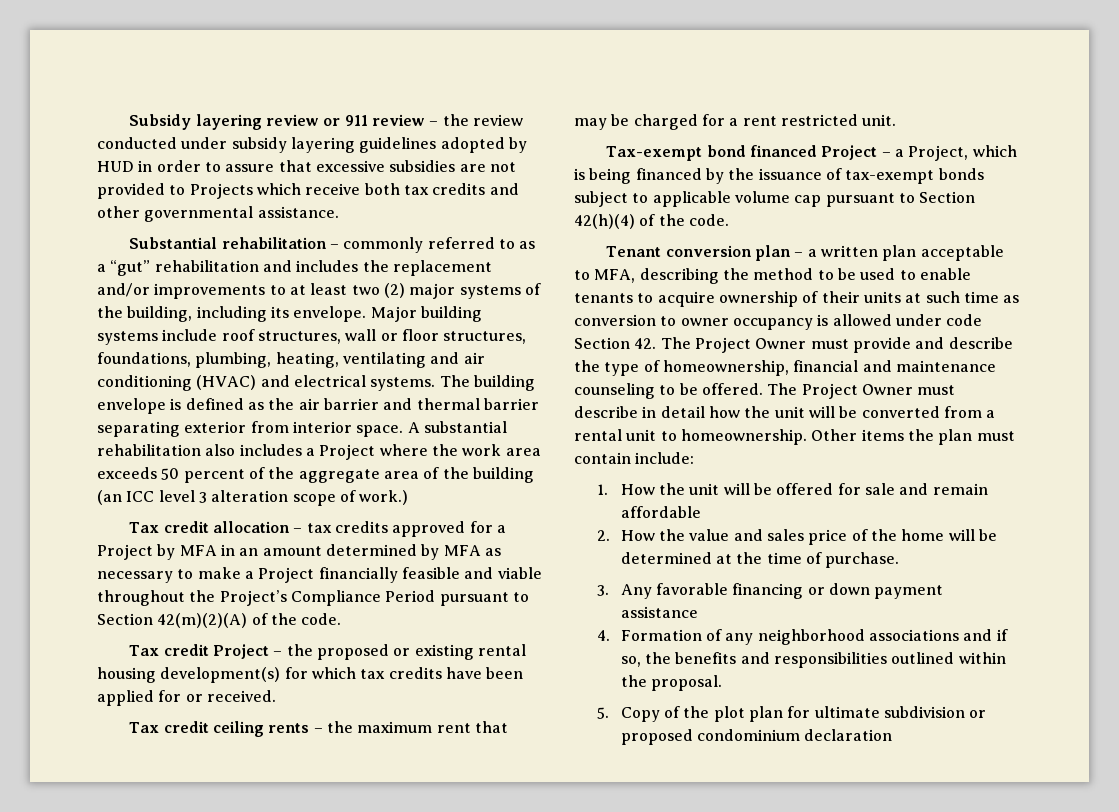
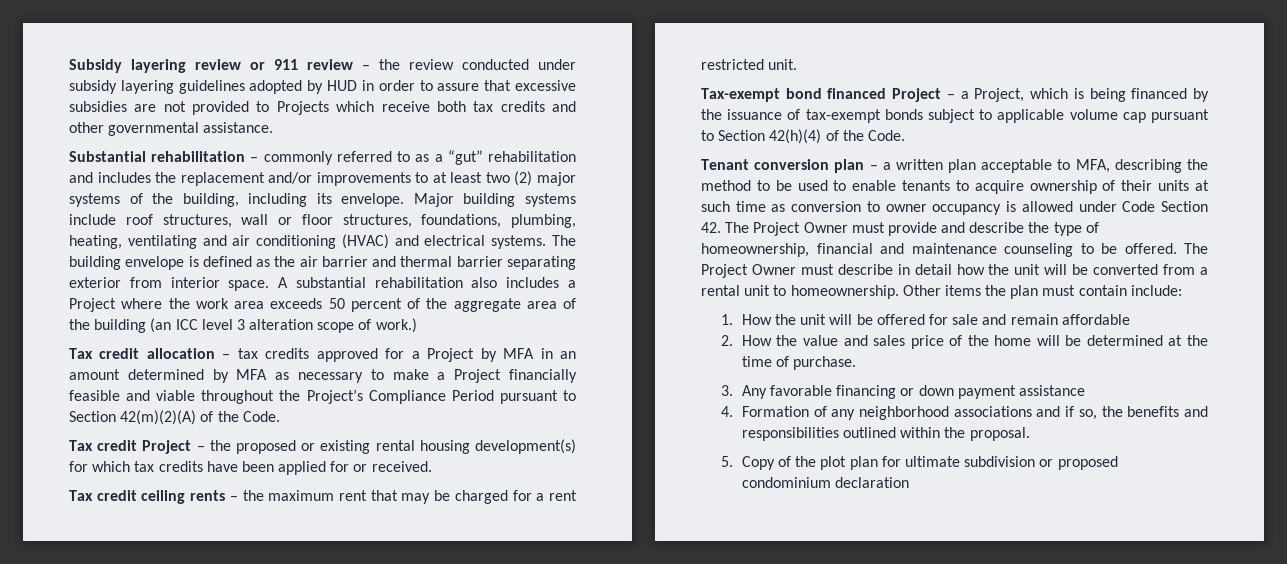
- Tax credit allocation – tax credits approved for a Project by MFA in an amount determined by MFA as necessary to make a Project financially feasible and viable throughout the Project’s Compliance Period pursuant to Section 42(m)(2)(A) of the code.
+ Tax credit allocation – tax credits approved for a Project by MFA in an amount determined by MFA as necessary to make a Project financially feasible and viable throughout the Project’s Compliance Period pursuant to Section 42(m)(2)(A) of the Code.
- Tax-exempt bond financed Project – a Project, which is being financed by the issuance of tax-exempt bonds subject to applicable volume cap pursuant to Section 42(h)(4) of the code.
+ Tax-exempt bond financed Project – a Project, which is being financed by the issuance of tax-exempt bonds subject to applicable volume cap pursuant to Section 42(h)(4) of the Code.
- Tenant conversion plan – a written plan acceptable to MFA, describing the method to be used to enable tenants to acquire ownership of their units at such time as conversion to owner occupancy is allowed under code Section 42. The Project Owner must provide and describe the type of homeownership, financial and maintenance counseling to be offered.
+ Tenant conversion plan – a written plan acceptable to MFA, describing the method to be used to enable tenants to acquire ownership of their units at such time as conversion to owner occupancy is allowed under Code Section 42. The Project Owner must provide and describe the type of homeownership, financial and maintenance counseling to be offered.

